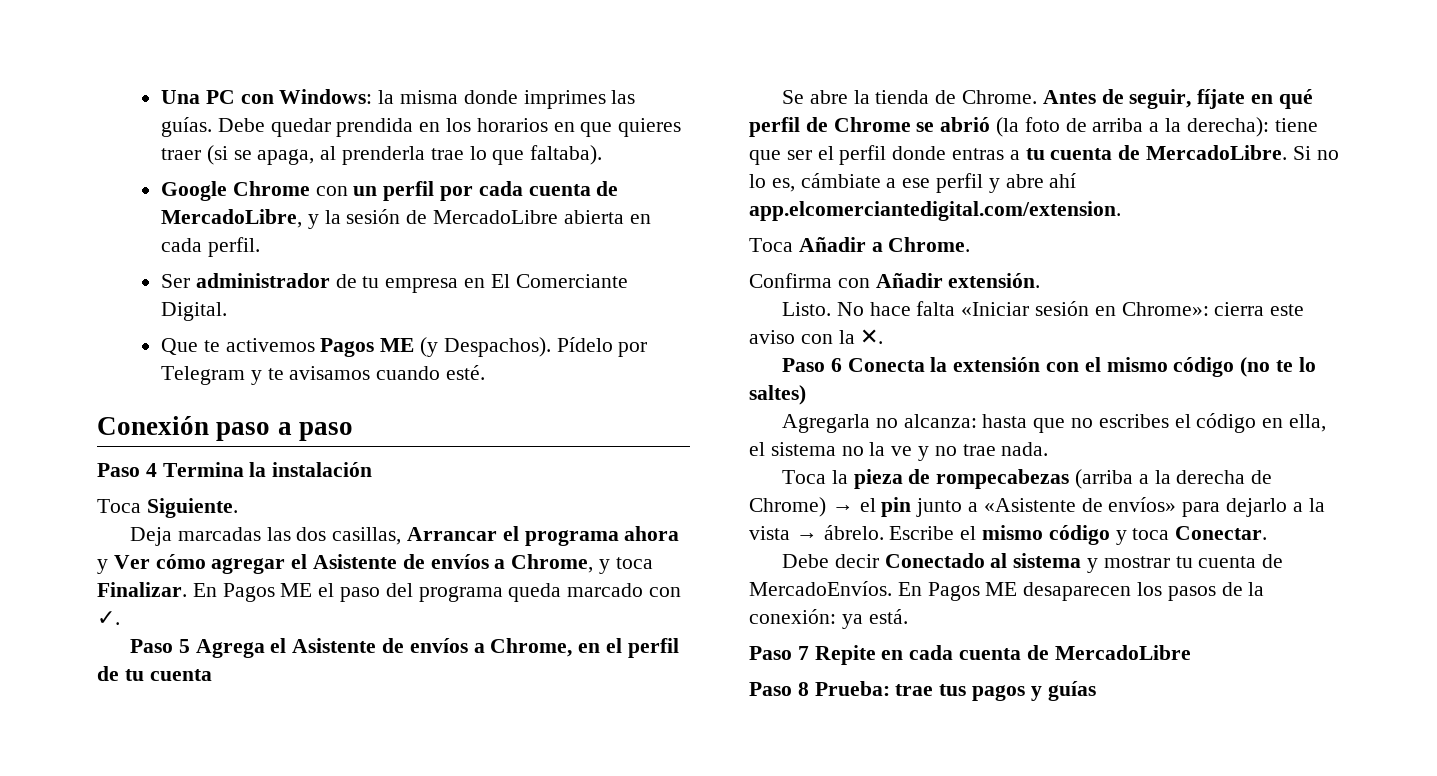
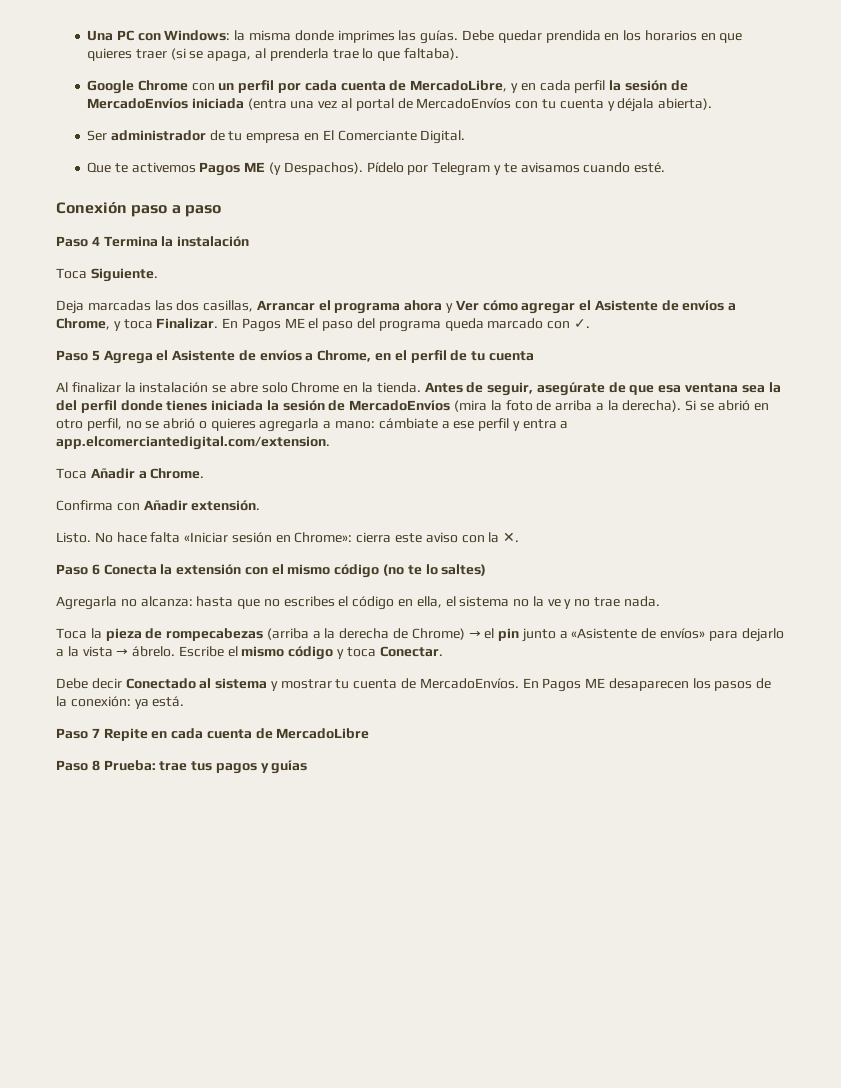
- Google Chrome con un perfil por cada cuenta de MercadoLibre, y la sesión de MercadoLibre abierta en cada perfil.
+ Google Chrome con un perfil por cada cuenta de MercadoLibre, y en cada perfil la sesión de MercadoEnvíos iniciada (entra una vez al portal de MercadoEnvíos con tu cuenta y déjala abierta).
- Se abre la tienda de Chrome. Antes de seguir, fíjate en qué perfil de Chrome se abrió (la foto de arriba a la derecha): tiene que ser el perfil donde entras a tu cuenta de MercadoLibre. Si no lo es, cámbiate a ese perfil y abre ahí app.elcomerciantedigital.com/extension.
+ Al finalizar la instalación se abre solo Chrome en la tienda. Antes de seguir, asegúrate de que esa ventana sea la del perfil donde tienes iniciada la sesión de MercadoEnvíos (mira la foto de arriba a la derecha). Si se abrió en otro perfil, no se abrió o quieres agregarla a mano: cámbiate a ese perfil y entra a app.elcomerciantedigital.com/extension.

